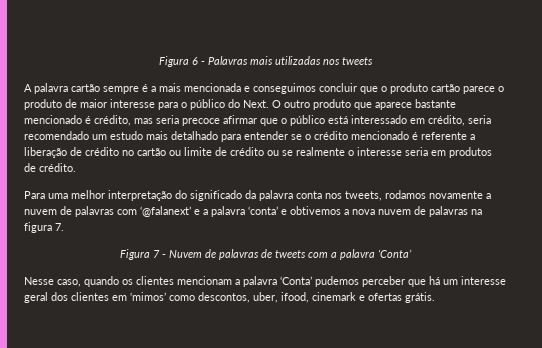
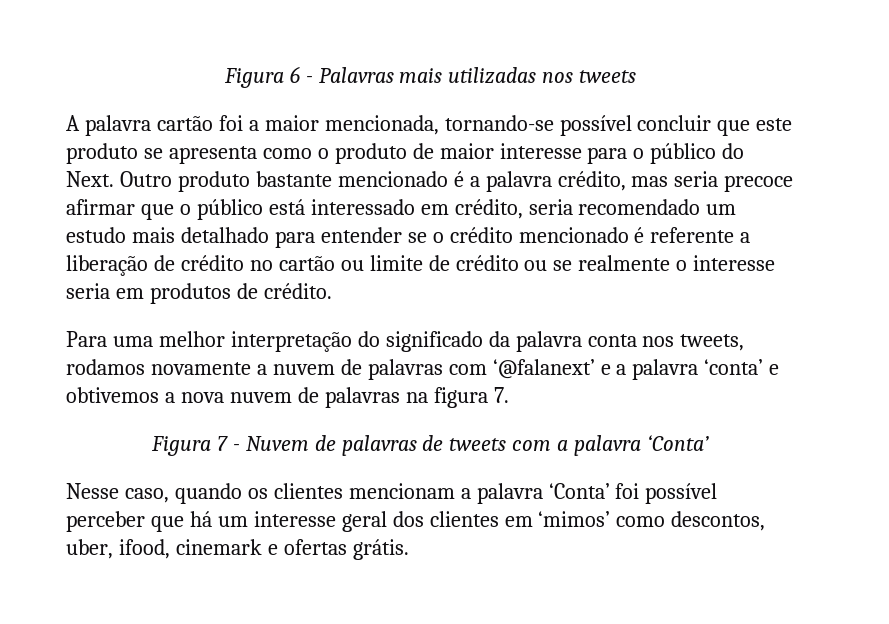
- A palavra cartão sempre é a mais mencionada e conseguimos concluir que o produto cartão parece o produto de maior interesse para o público do Next.
+ A palavra cartão foi a maior mencionada, tornando-se possível concluir que este produto se apresenta como o produto de maior interesse para o público do Next.
- O outro produto que aparece bastante mencionado é crédito, mas seria precoce afirmar que o público está interessado em crédito, seria recomendado um estudo mais detalhado para entender se o crédito mencionado é referente a liberação de crédito no cartão ou limite de crédito ou se realmente o interesse seria em produtos de crédito.
+ Outro produto bastante mencionado é a palavra crédito, mas seria precoce afirmar que o público está interessado em crédito, seria recomendado um estudo mais detalhado para entender se o crédito mencionado é referente a liberação de crédito no cartão ou limite de crédito ou se realmente o interesse seria em produtos de crédito.
- Nesse caso, quando os clientes mencionam a palavra ‘Conta’ pudemos perceber que há um interesse geral dos clientes em ‘mimos’ como descontos, uber, ifood, cinemark e ofertas grátis.
+ Nesse caso, quando os clientes mencionam a palavra ‘Conta’ foi possível perceber que há um interesse geral dos clientes em ‘mimos’ como descontos, uber, ifood, cinemark e ofertas grátis.

